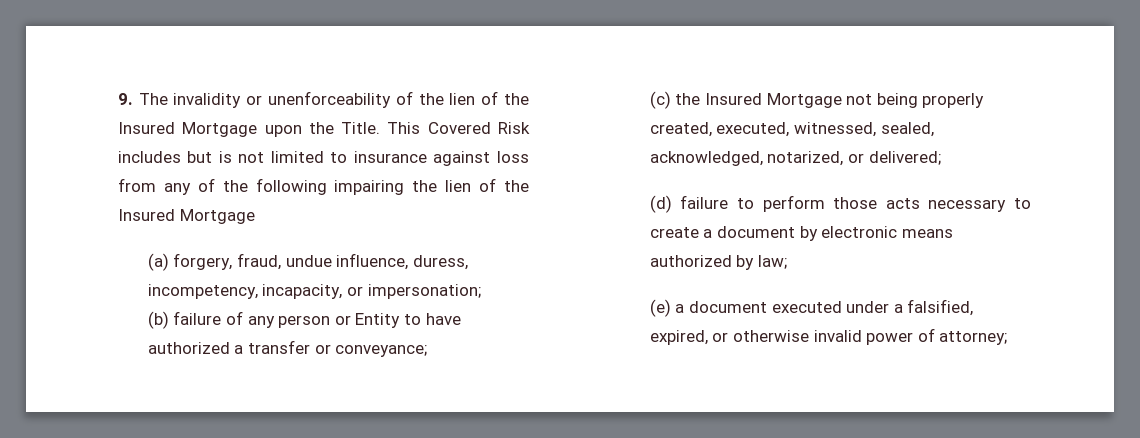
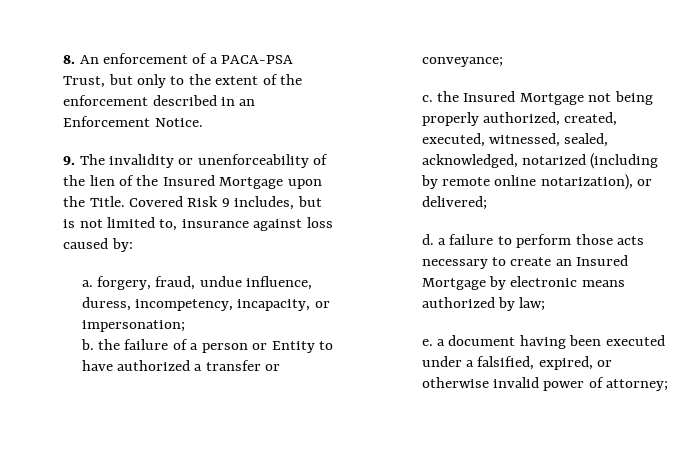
+ 8. An enforcement of a PACA-PSA Trust, but only to the extent of the enforcement described in an Enforcement Notice.
- This Covered Risk includes but is not limited to insurance against loss from any of the following impairing the lien of the Insured Mortgage
- (a) forgery, fraud, undue influence, duress, incompetency, incapacity, or impersonation;
+ Covered Risk 9 includes, but is not limited to, insurance against loss caused by:
+ a. forgery, fraud, undue influence, duress, incompetency, incapacity, or impersonation;
- (b) failure of any person or Entity to have authorized a transfer or conveyance;
+ b. the failure of a person or Entity to have authorized a transfer or conveyance;
- (c) the Insured Mortgage not being properly created, executed, witnessed, sealed, acknowledged, notarized, or delivered;
+ c. the Insured Mortgage not being properly authorized, created, executed, witnessed, sealed, acknowledged, notarized (including by remote online notarization), or delivered;
- (d) failure to perform those acts necessary to create a document by electronic means authorized by law;
+ d. a failure to perform those acts necessary to create an Insured Mortgage by electronic means authorized by law;
- (e) a document executed under a falsified, expired, or otherwise invalid power of attorney;
+ e. a document having been executed under a falsified, expired, or otherwise invalid power of attorney;

